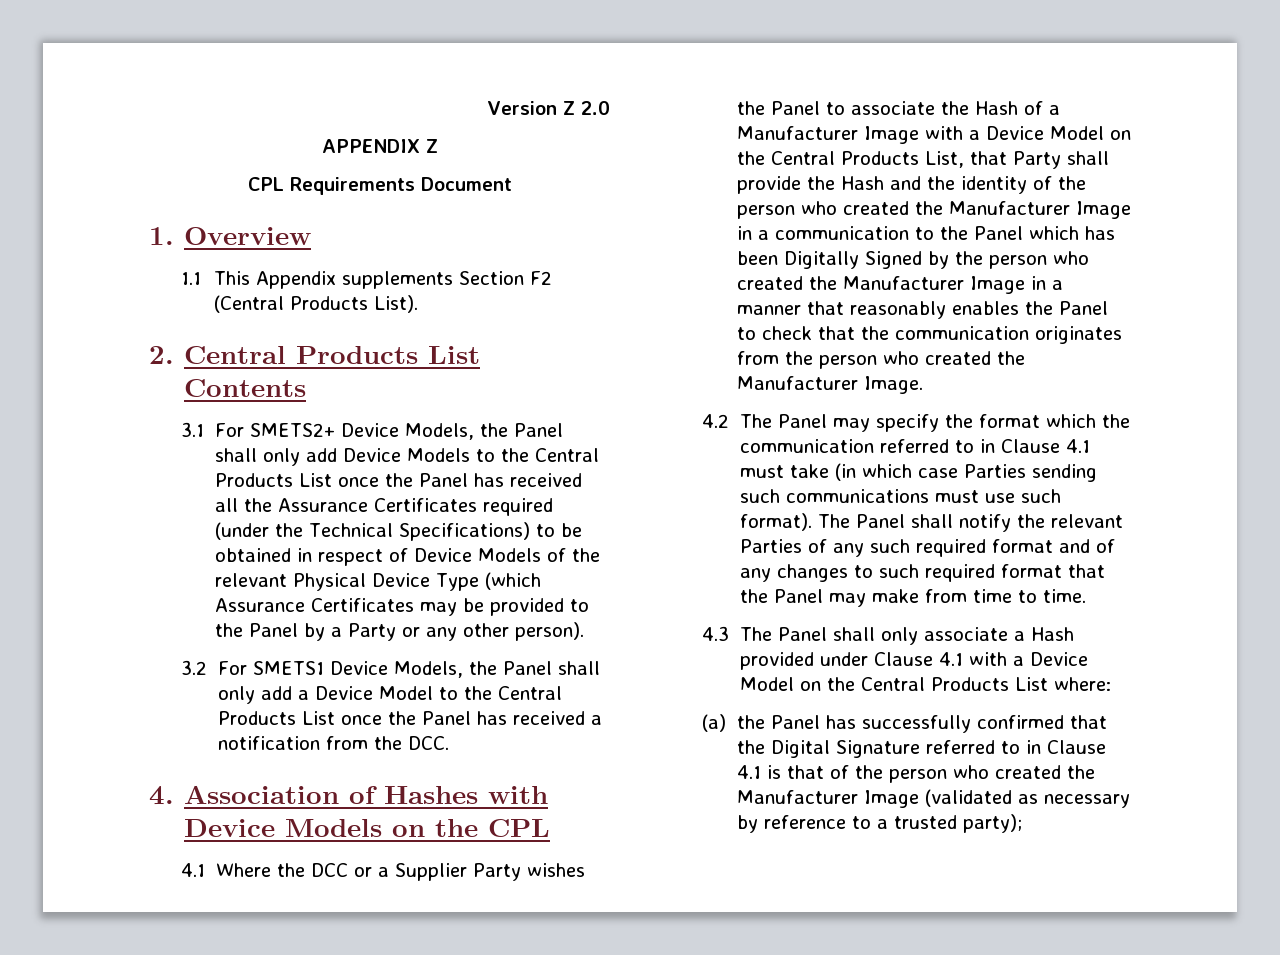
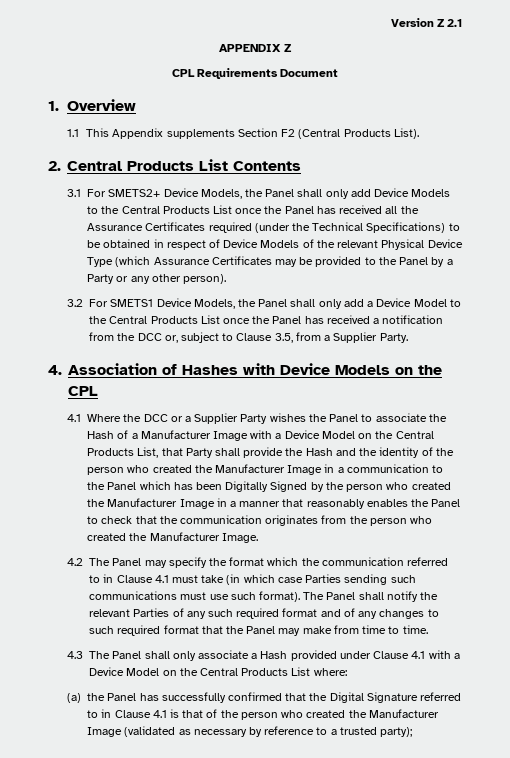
- Version Z 2.0
+ Version Z 2.1
- 3.2 For SMETS1 Device Models, the Panel shall only add a Device Model to the Central Products List once the Panel has received a notification from the DCC.
+ 3.2 For SMETS1 Device Models, the Panel shall only add a Device Model to the Central Products List once the Panel has received a notification from the DCC or, subject to Clause 3.5, from a Supplier Party.

